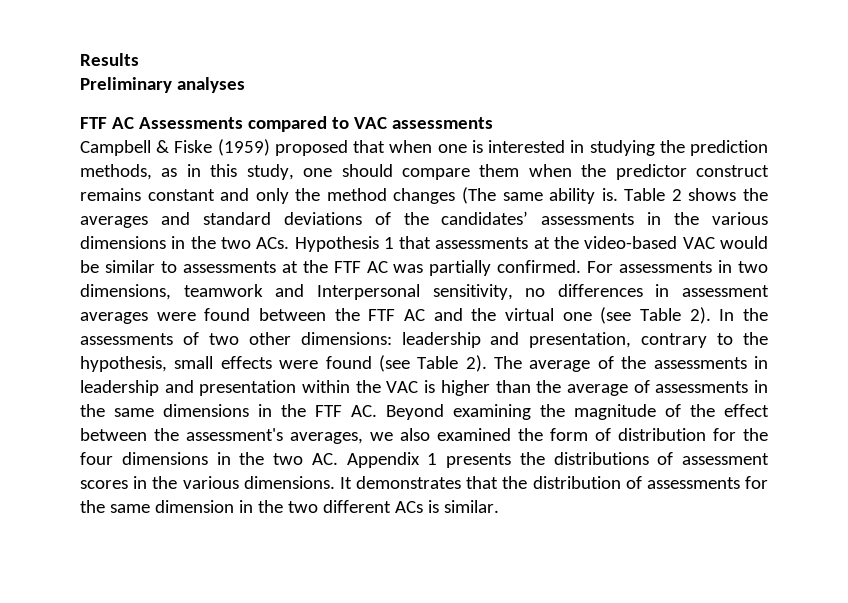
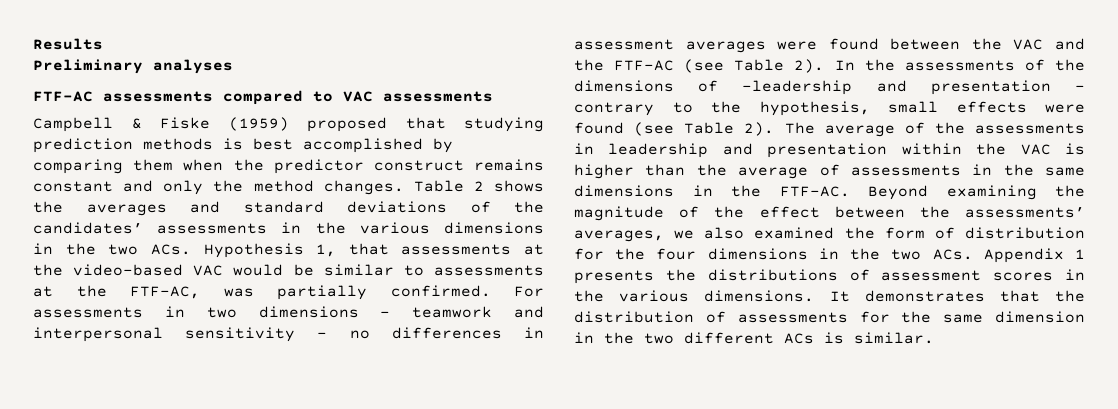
- FTF AC Assessments compared to VAC assessments
+ FTF-AC assessments compared to VAC assessments
- Campbell & Fiske (1959) proposed that when one is interested in studying the prediction methods, as in this study, one should compare them when the predictor construct remains constant and only the method changes (The same ability is.
+ Campbell & Fiske (1959) proposed that studying prediction methods is best accomplished by comparing them when the predictor construct remains constant and only the method changes.
- Table 2 shows the averages and standard deviations of the candidates’ assessments in the various dimensions in the two ACs. Hypothesis 1 that assessments at the video-based VAC would be similar to assessments at the FTF AC was partially confirmed.
+ Table 2 shows the averages and standard deviations of the candidates’ assessments in the various dimensions in the two ACs. Hypothesis 1, that assessments at the video-based VAC would be similar to assessments at the FTF-AC, was partially confirmed.
- For assessments in two dimensions, teamwork and Interpersonal sensitivity, no differences in assessment averages were found between the FTF AC and the virtual one (see Table 2).
+ For assessments in two dimensions – teamwork and interpersonal sensitivity – no differences in assessment averages were found between the VAC and the FTF-AC (see Table 2).
- In the assessments of two other dimensions: leadership and presentation, contrary to the hypothesis, small effects were found (see Table 2).
+ In the assessments of the dimensions of –leadership and presentation – contrary to the hypothesis, small effects were found (see Table 2).
- The average of the assessments in leadership and presentation within the VAC is higher than the average of assessments in the same dimensions in the FTF AC. Beyond examining the magnitude of the effect between the assessment's averages, we also examined the form of distribution for the four dimensions in the two AC. Appendix 1 presents the distributions of assessment scores in the various dimensions.
+ The average of the assessments in leadership and presentation within the VAC is higher than the average of assessments in the same dimensions in the FTF-AC. Beyond examining the magnitude of the effect between the assessments’ averages, we also examined the form of distribution for the four dimensions in the two ACs. Appendix 1 presents the distributions of assessment scores in the various dimensions.

